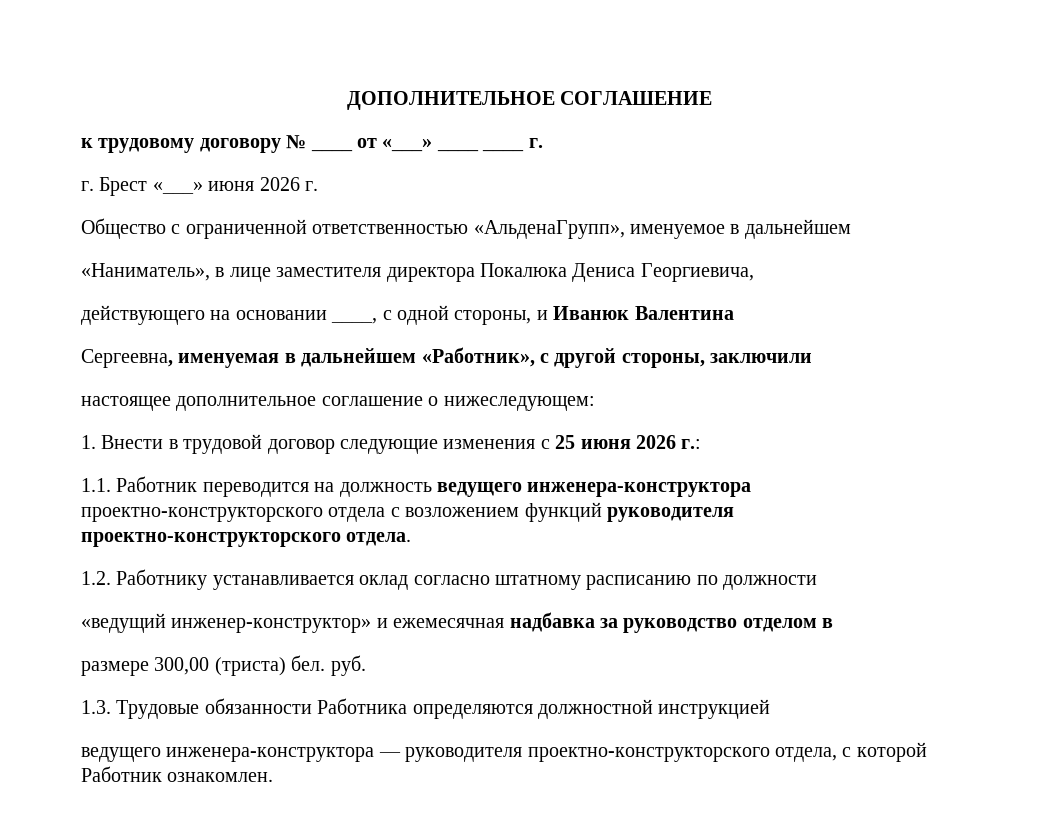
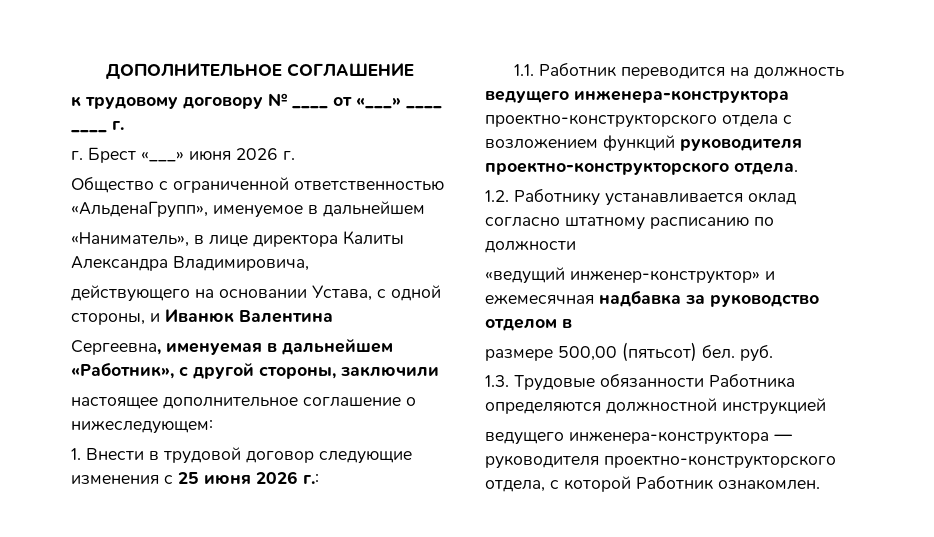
- «Наниматель», в лице заместителя директора Покалюка Дениса Георгиевича,
+ «Наниматель», в лице директора Калиты Александра Владимировича,
- действующего на основании ____, с одной стороны, и Иванюк Валентина
+ действующего на основании Устава, с одной стороны, и Иванюк Валентина
- размере 300,00 (триста) бел. руб.
+ размере 500,00 (пятьсот) бел. руб.

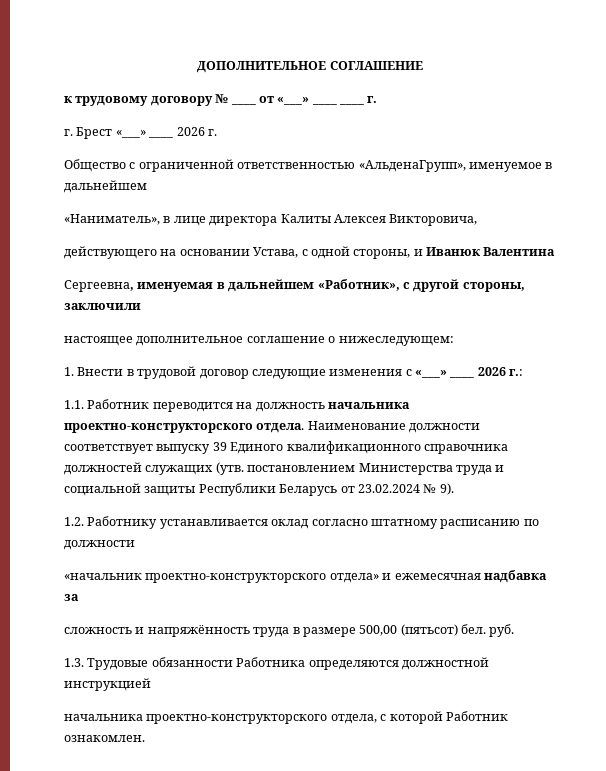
- г. Брест «___» июня 2026 г.
+ г. Брест «___» ____ 2026 г.
- «Наниматель», в лице директора Калиты Александра Владимировича,
+ «Наниматель», в лице директора Калиты Алексея Викторовича,
- 1. Внести в трудовой договор следующие изменения с 25 июня 2026 г.:
+ 1. Внести в трудовой договор следующие изменения с «___» ____ 2026 г.:
- 1.1. Работник переводится на должность ведущего инженера-конструктора проектно-конструкторского отдела с возложением функций руководителя проектно-конструкторского отдела.
+ 1.1. Работник переводится на должность начальника проектно-конструкторского отдела. Наименование должности соответствует выпуску 39 Единого квалификационного справочника должностей служащих (утв. постановлением Министерства труда и социальной защиты Республики Беларусь от 23.02.2024 № 9).
- «ведущий инженер-конструктор» и ежемесячная надбавка за руководство отделом в
- размере 500,00 (пятьсот) бел. руб.
+ «начальник проектно-конструкторского отдела» и ежемесячная надбавка за
+ сложность и напряжённость труда в размере 500,00 (пятьсот) бел. руб.
- ведущего инженера-конструктора — руководителя проектно-конструкторского отдела, с которой Работник ознакомлен.
+ начальника проектно-конструкторского отдела, с которой Работник ознакомлен.

